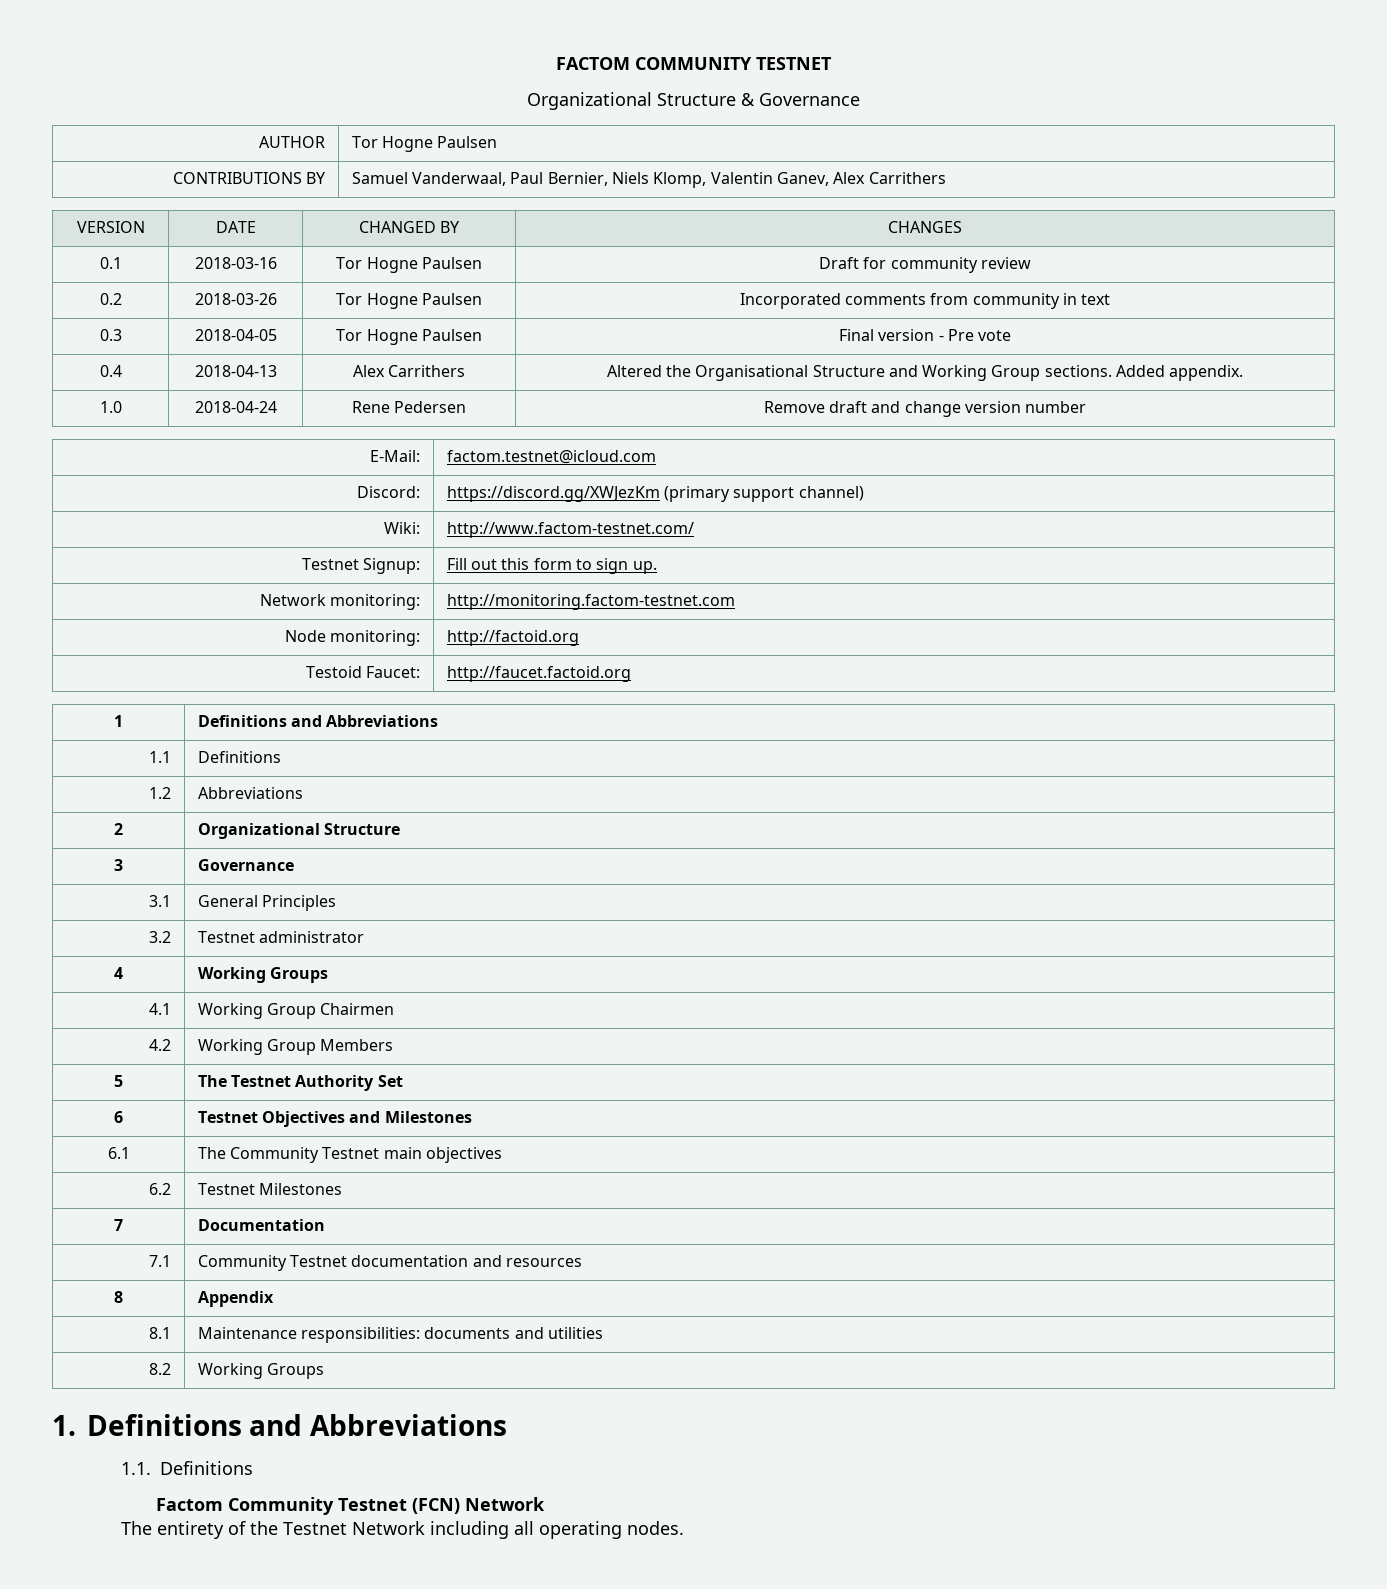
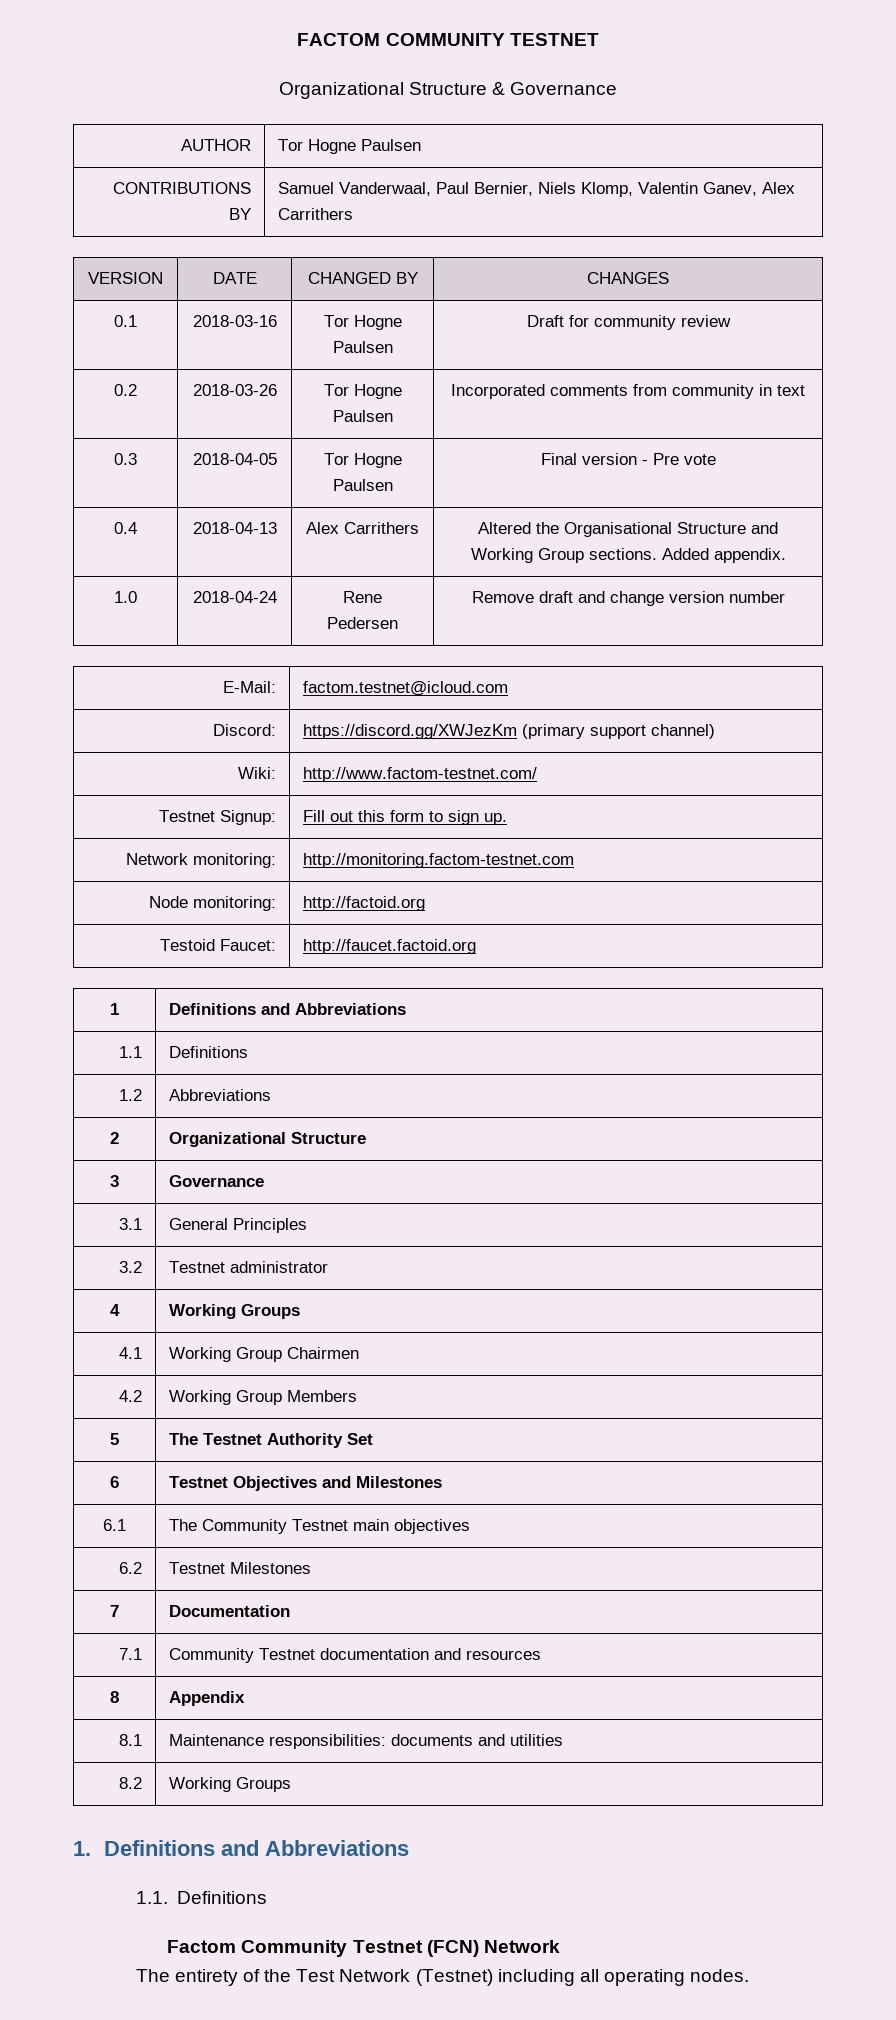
- The entirety of the Testnet Network including all operating nodes.
+ The entirety of the Test Network (Testnet) including all operating nodes.

